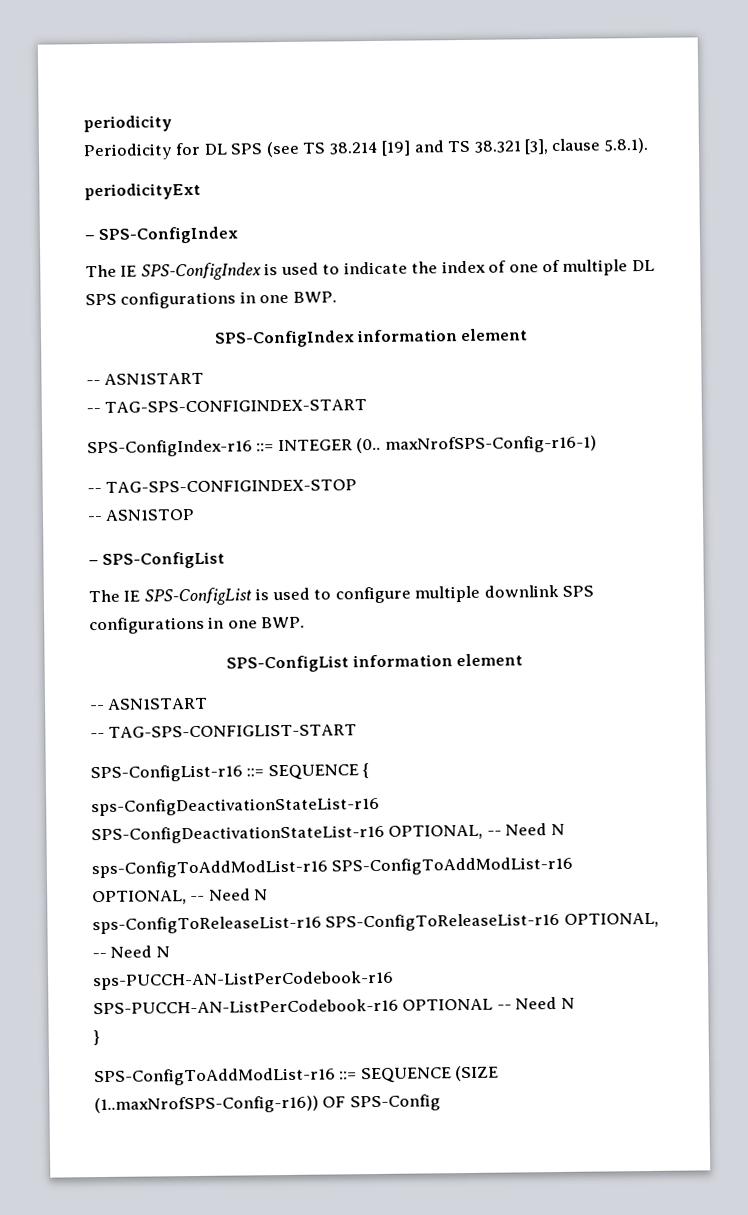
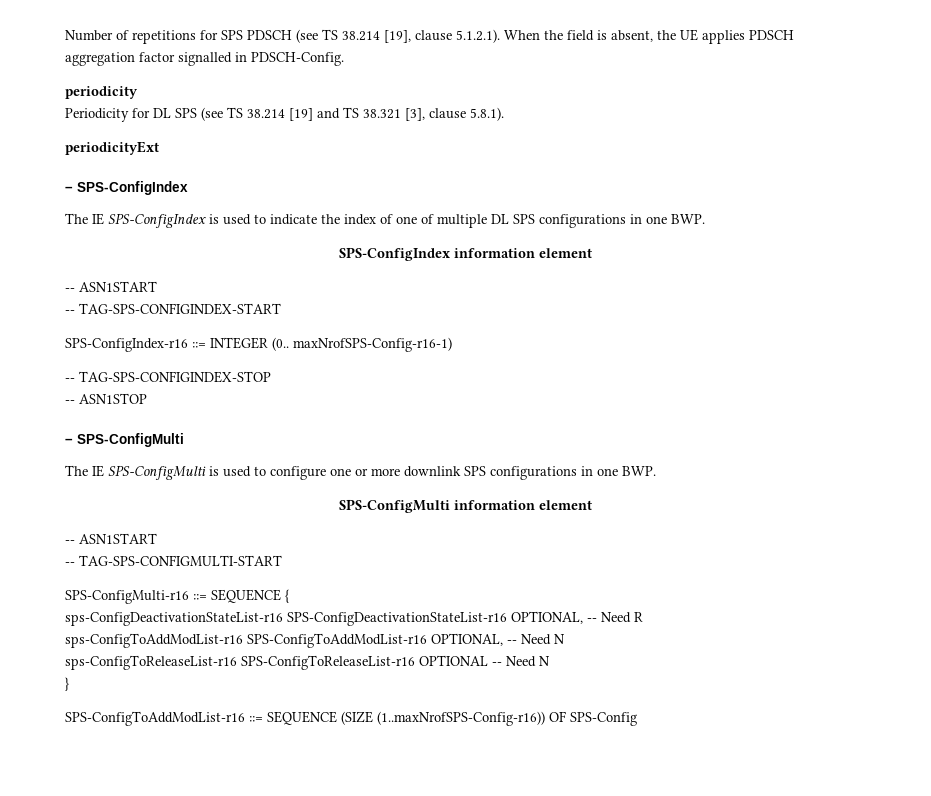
+ Number of repetitions for SPS PDSCH (see TS 38.214 [19], clause 5.1.2.1). When the field is absent, the UE applies PDSCH aggregation factor signalled in PDSCH-Config.
- – SPS-ConfigList
- The IE SPS-ConfigList is used to configure multiple downlink SPS configurations in one BWP.
+ – SPS-ConfigMulti
+ The IE SPS-ConfigMulti is used to configure one or more downlink SPS configurations in one BWP.
- SPS-ConfigList information element
+ SPS-ConfigMulti information element
  -- ASN1START
- -- TAG-SPS-CONFIGLIST-START
- SPS-ConfigList-r16 ::= SEQUENCE {
+ -- TAG-SPS-CONFIGMULTI-START
+ SPS-ConfigMulti-r16 ::= SEQUENCE {
- sps-ConfigDeactivationStateList-r16 SPS-ConfigDeactivationStateList-r16 OPTIONAL, -- Need N
+ sps-ConfigDeactivationStateList-r16 SPS-ConfigDeactivationStateList-r16 OPTIONAL, -- Need R
- sps-ConfigToReleaseList-r16 SPS-ConfigToReleaseList-r16 OPTIONAL, -- Need N
- sps-PUCCH-AN-ListPerCodebook-r16 SPS-PUCCH-AN-ListPerCodebook-r16 OPTIONAL -- Need N
+ sps-ConfigToReleaseList-r16 SPS-ConfigToReleaseList-r16 OPTIONAL -- Need N

